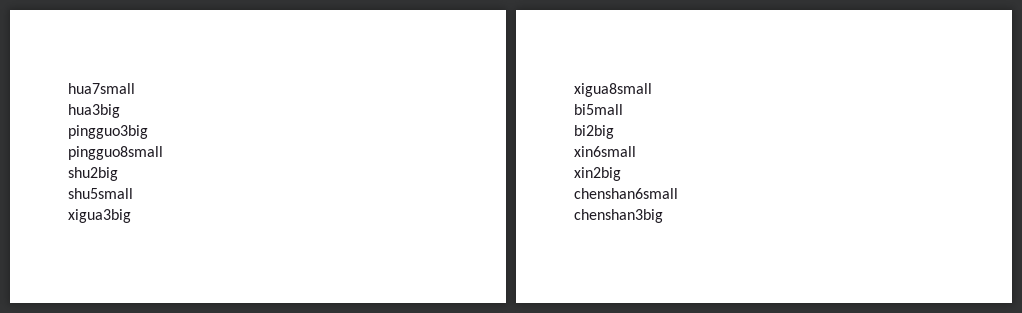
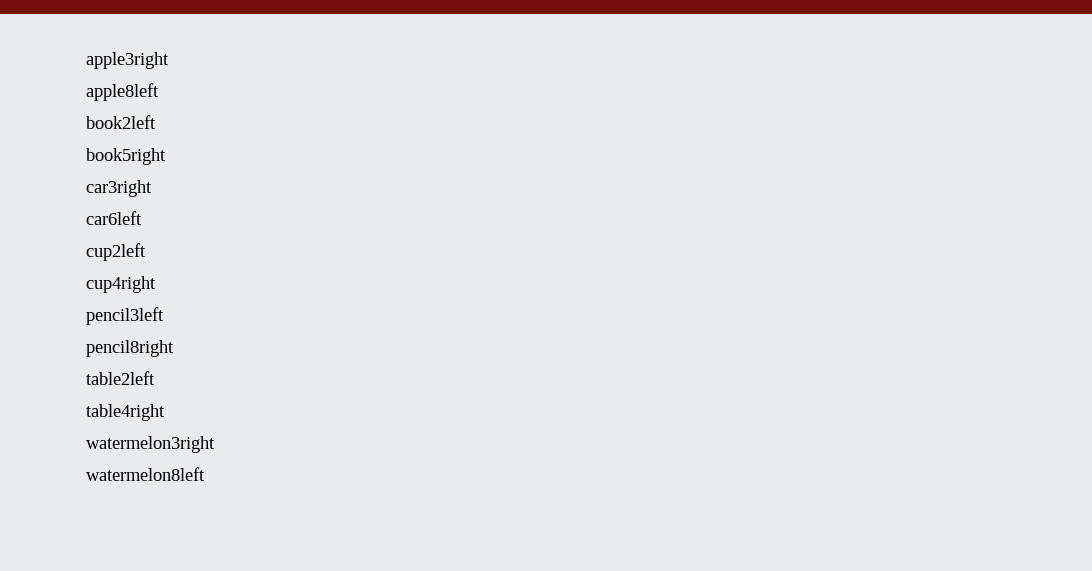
- hua7small
- hua3big
- pingguo3big
- pingguo8small
- shu2big
- shu5small
- xigua3big
- xigua8small
- bi5mall
- bi2big
- xin6small
- xin2big
- chenshan6small
- chenshan3big
+ apple3right
+ apple8left
+ book2left
+ book5right
+ car3right
+ car6left
+ cup2left
+ cup4right
+ pencil3left
+ pencil8right
+ table2left
+ table4right
+ watermelon3right
+ watermelon8left

